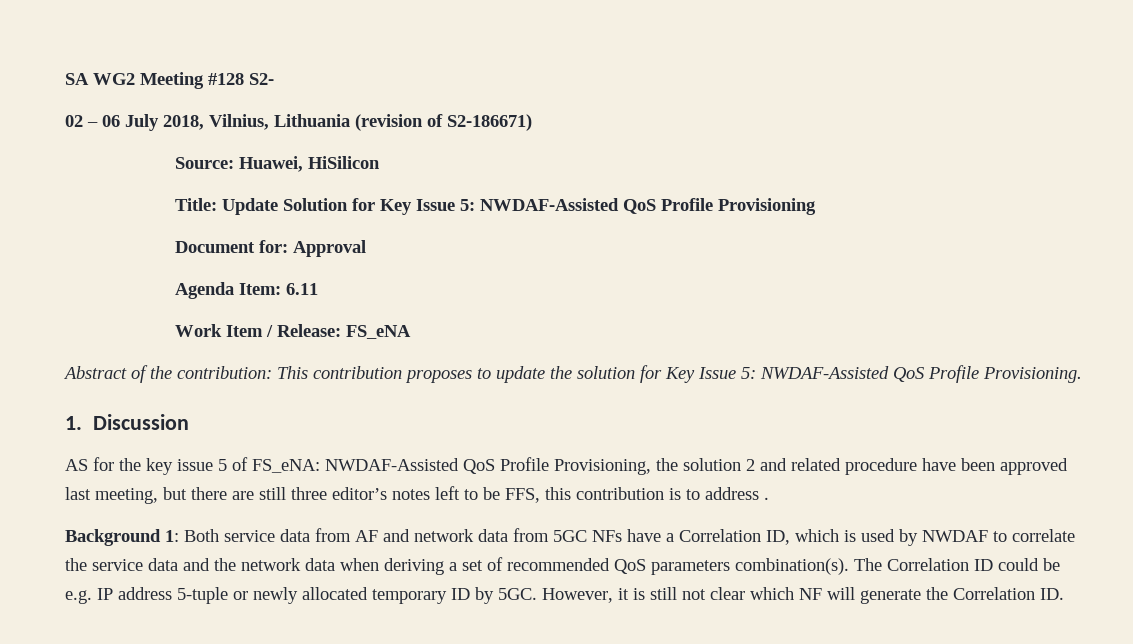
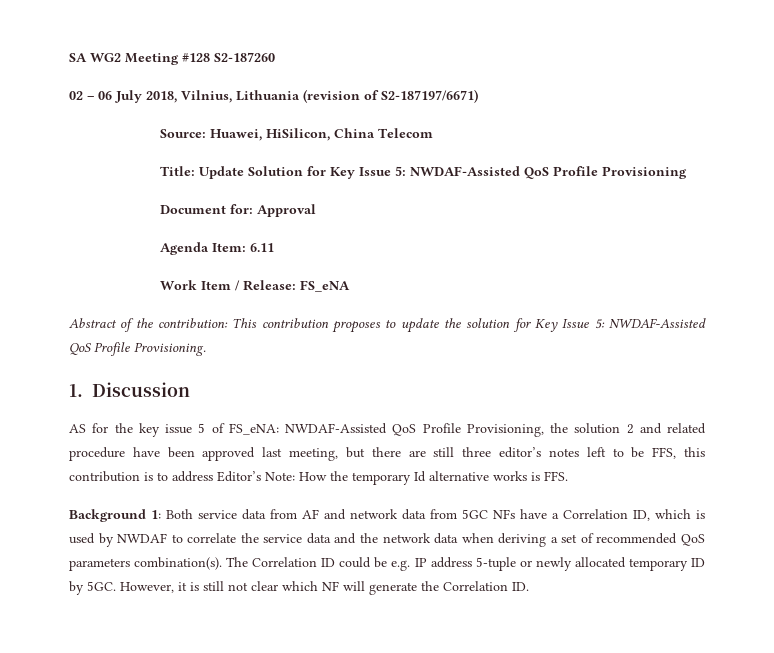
- SA WG2 Meeting #128 S2-
+ SA WG2 Meeting #128 S2-187260
- 02 – 06 July 2018, Vilnius, Lithuania (revision of S2-186671)
+ 02 – 06 July 2018, Vilnius, Lithuania (revision of S2-187197/6671)
- Source: Huawei, HiSilicon
+ Source: Huawei, HiSilicon, China Telecom
- AS for the key issue 5 of FS_eNA: NWDAF-Assisted QoS Profile Provisioning, the solution 2 and related procedure have been approved last meeting, but there are still three editor’s notes left to be FFS, this contribution is to address .
+ AS for the key issue 5 of FS_eNA: NWDAF-Assisted QoS Profile Provisioning, the solution 2 and related procedure have been approved last meeting, but there are still three editor’s notes left to be FFS, this contribution is to address Editor’s Note: How the temporary Id alternative works is FFS.

